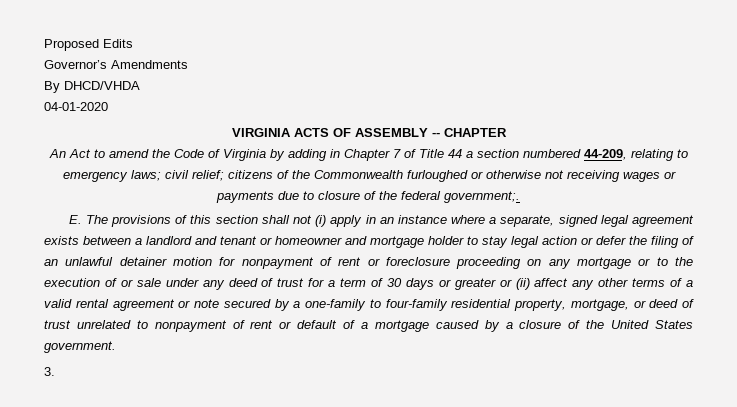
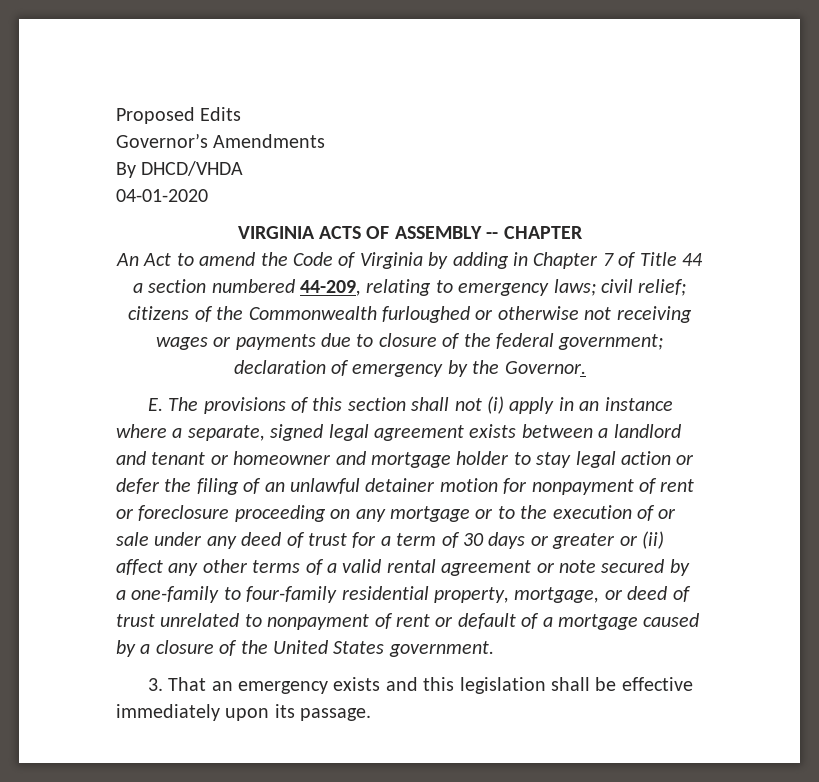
- An Act to amend the Code of Virginia by adding in Chapter 7 of Title 44 a section numbered 44-209, relating to emergency laws; civil relief; citizens of the Commonwealth furloughed or otherwise not receiving wages or payments due to closure of the federal government;.
+ An Act to amend the Code of Virginia by adding in Chapter 7 of Title 44 a section numbered 44-209, relating to emergency laws; civil relief; citizens of the Commonwealth furloughed or otherwise not receiving wages or payments due to closure of the federal government; declaration of emergency by the Governor.
- 3.
+ 3. That an emergency exists and this legislation shall be effective immediately upon its passage.

